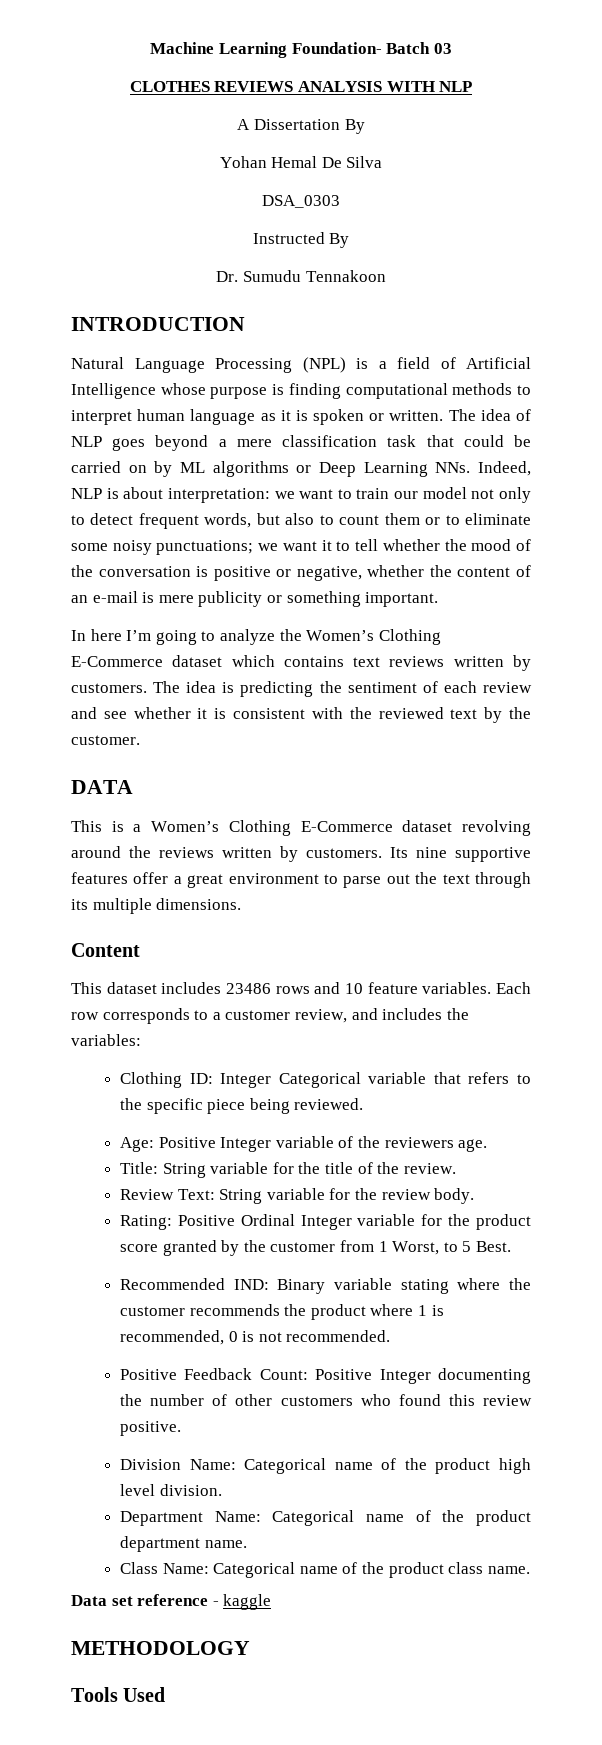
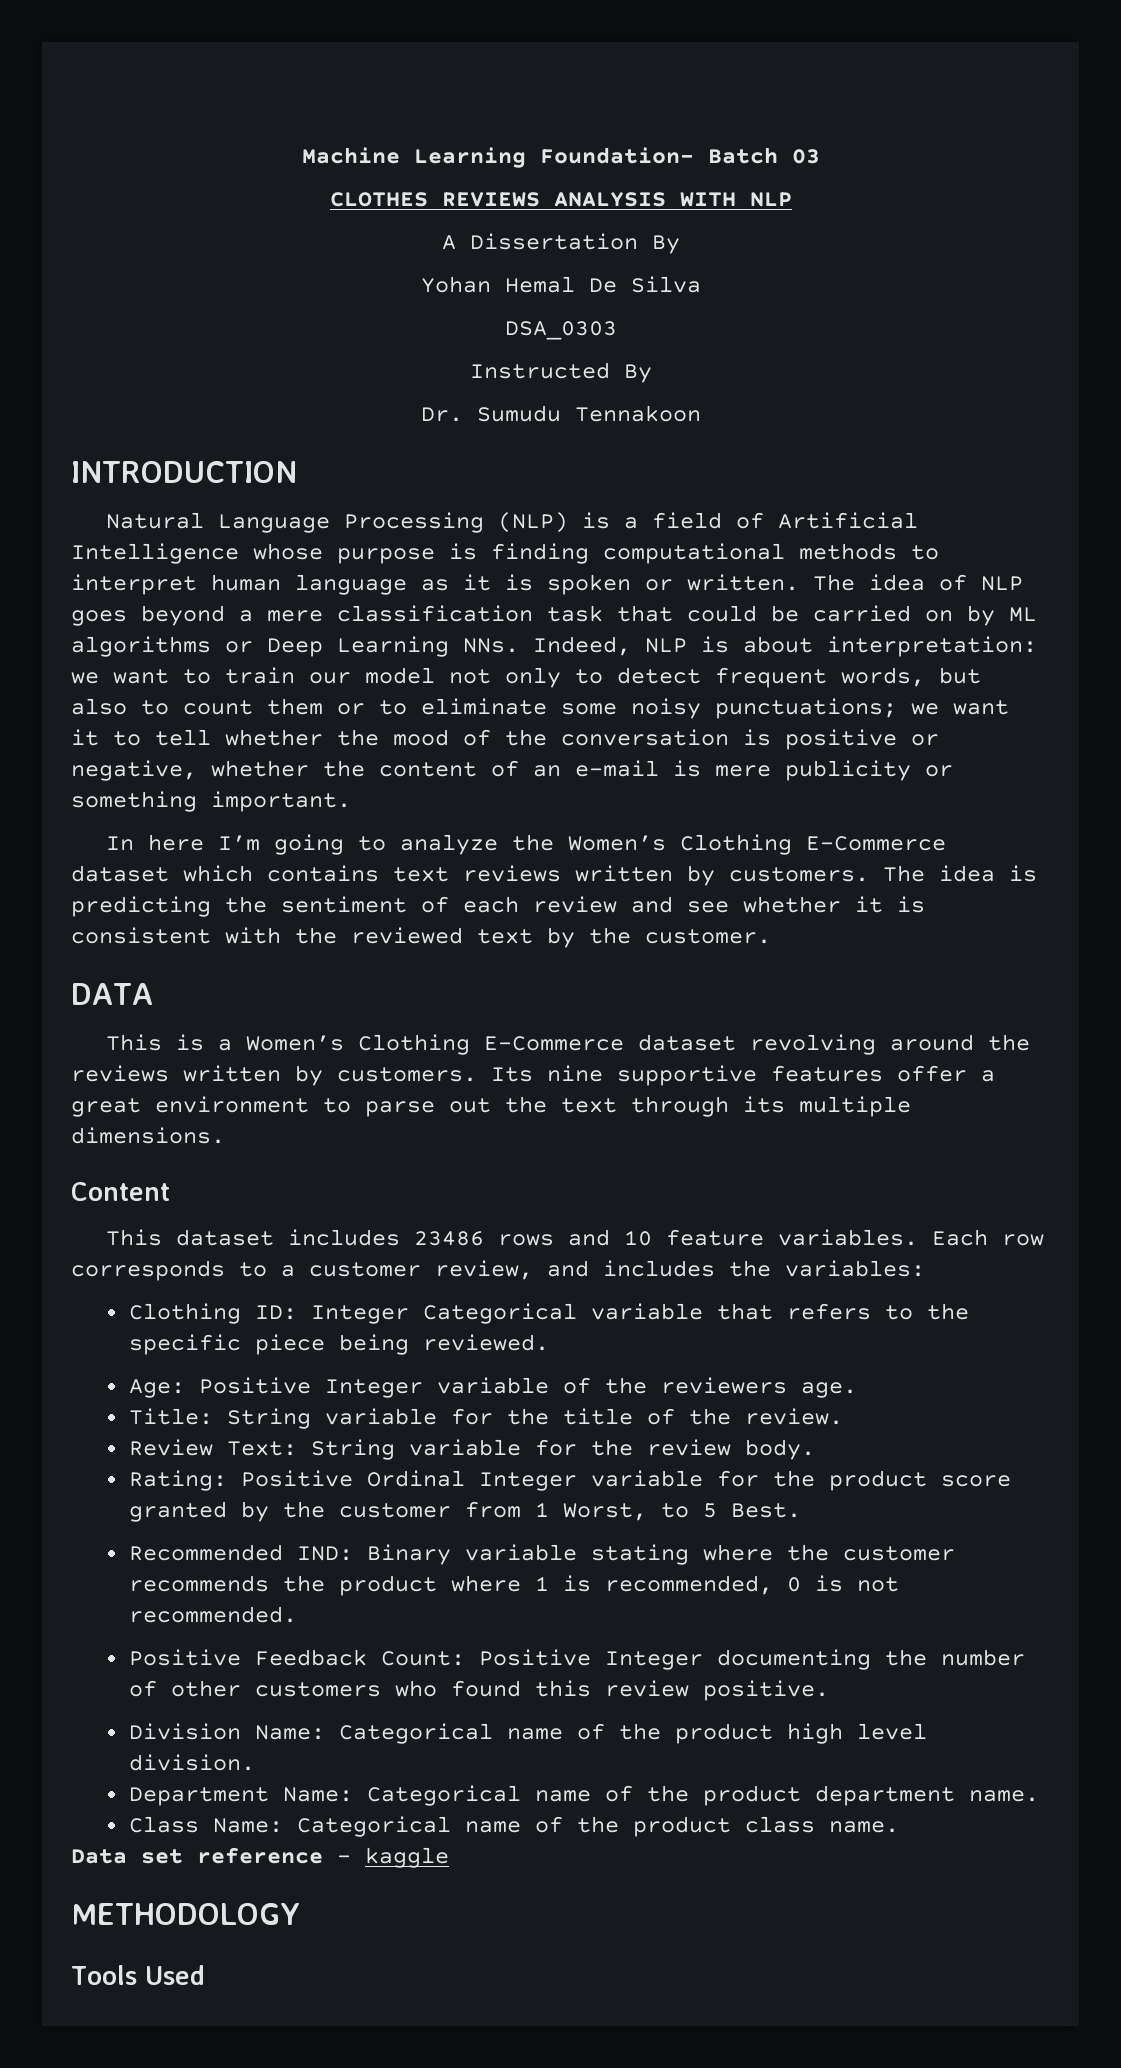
- Natural Language Processing (NPL) is a field of Artificial Intelligence whose purpose is finding computational methods to interpret human language as it is spoken or written.
+ Natural Language Processing (NLP) is a field of Artificial Intelligence whose purpose is finding computational methods to interpret human language as it is spoken or written.

